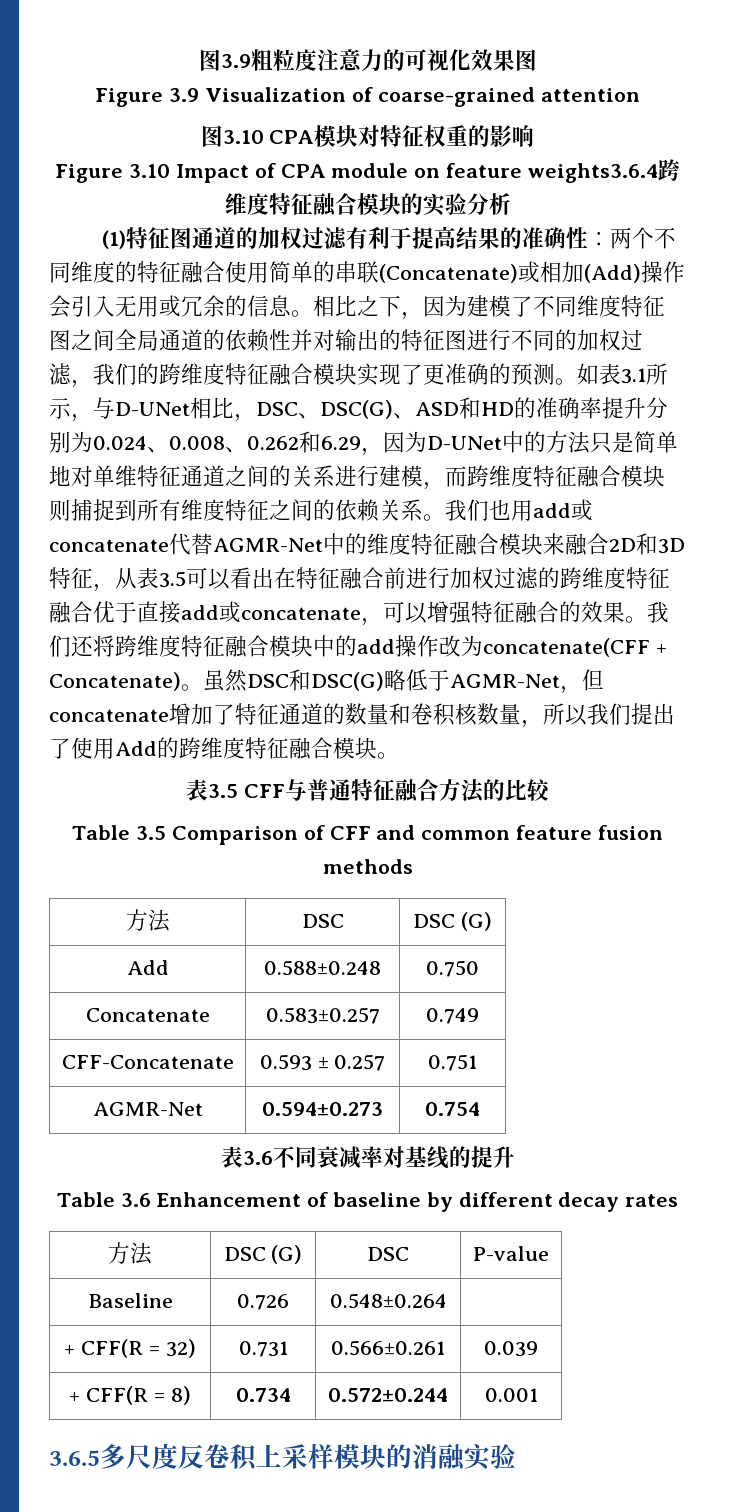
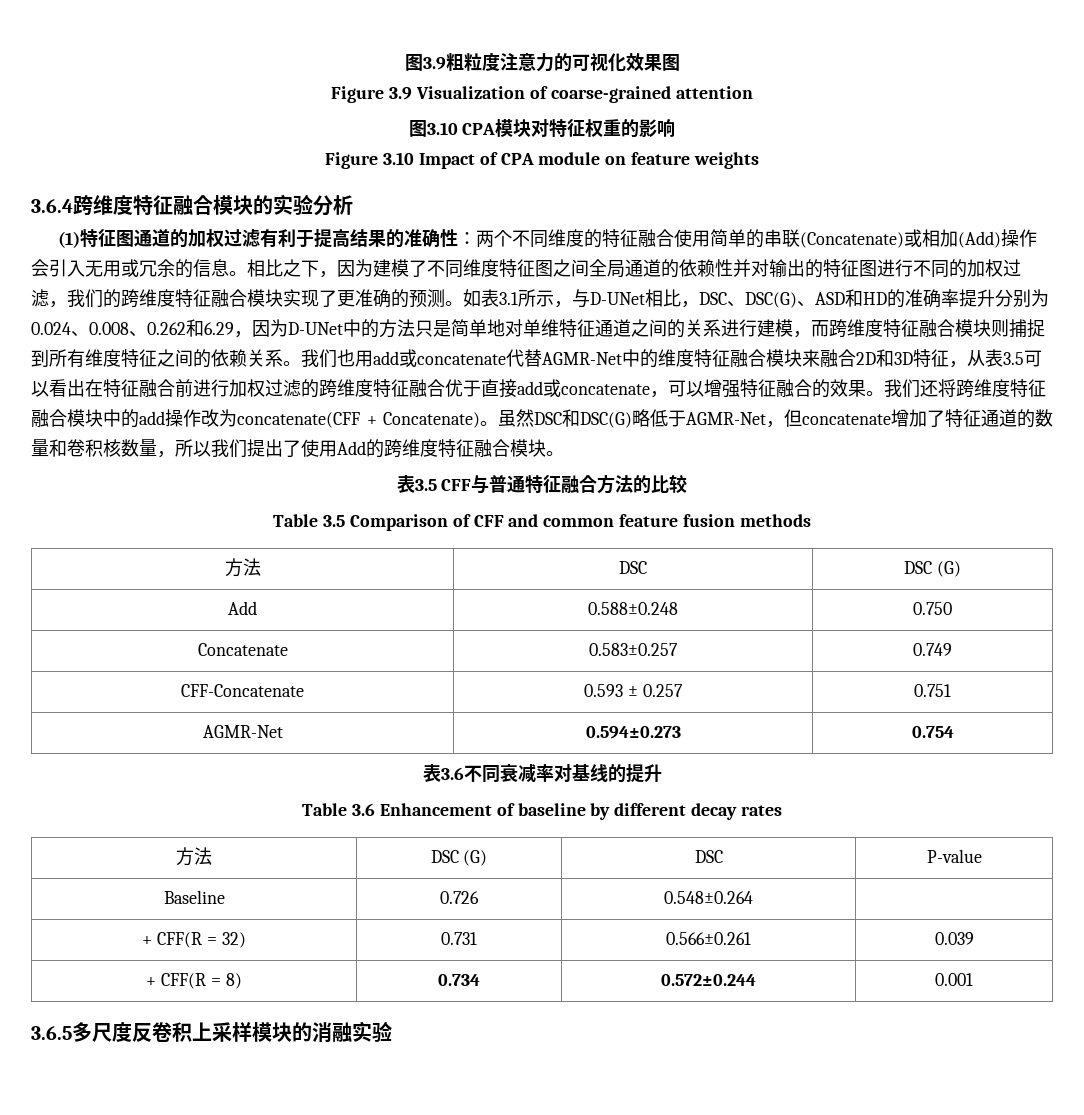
- Figure 3.10 Impact of CPA module on feature weights3.6.4跨维度特征融合模块的实验分析
+ Figure 3.10 Impact of CPA module on feature weights
+ 3.6.4跨维度特征融合模块的实验分析

